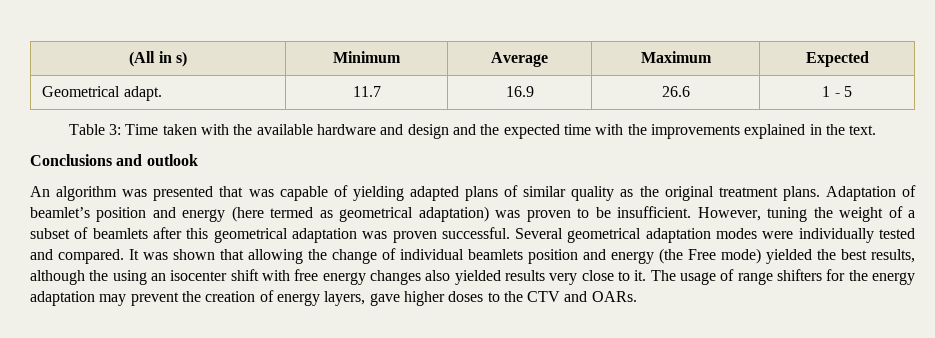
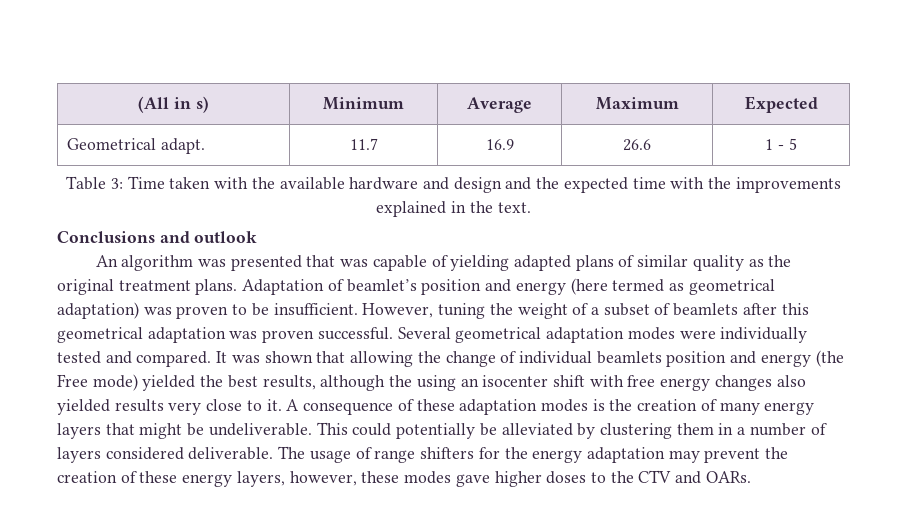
+ A consequence of these adaptation modes is the creation of many energy layers that might be undeliverable. This could potentially be alleviated by clustering them in a number of layers considered deliverable.
- The usage of range shifters for the energy adaptation may prevent the creation of energy layers, gave higher doses to the CTV and OARs.
+ The usage of range shifters for the energy adaptation may prevent the creation of these energy layers, however, these modes gave higher doses to the CTV and OARs.

